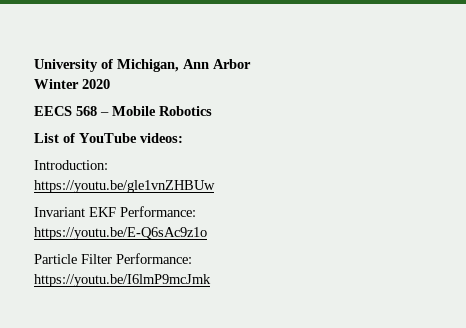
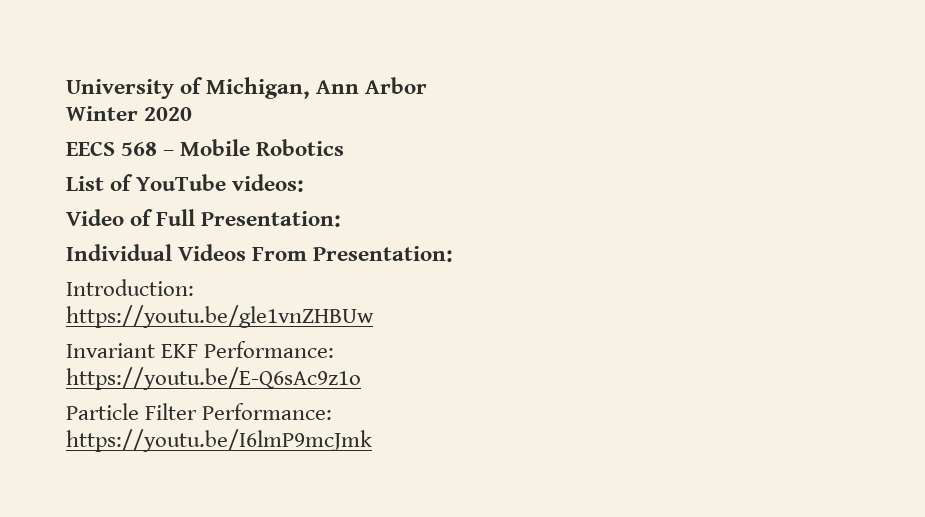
+ Video of Full Presentation:
+ Individual Videos From Presentation:

